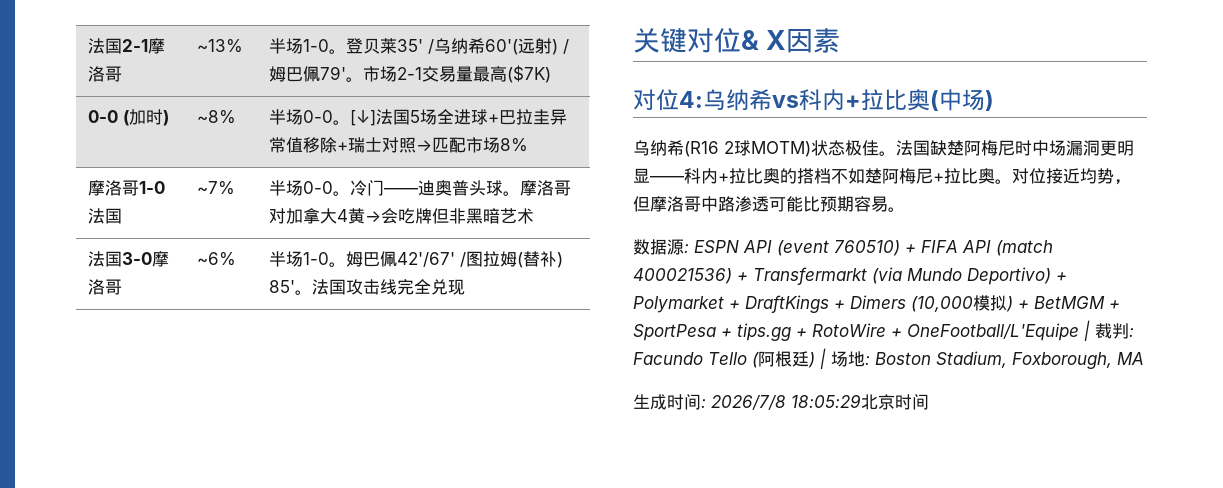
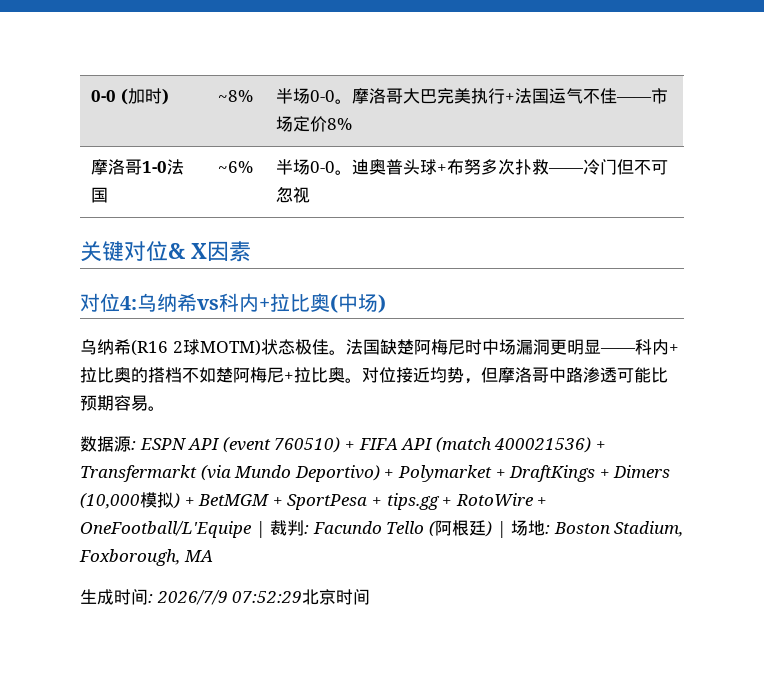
- 法国2-1摩洛哥 | ~13% | 半场1-0。登贝莱35' /乌纳希60'(远射) /姆巴佩79'。市场2-1交易量最高($7K)
- 0-0 (加时) | ~8% | 半场0-0。[↓]法国5场全进球+巴拉圭异常值移除+瑞士对照→匹配市场8%
+ 0-0 (加时) | ~8% | 半场0-0。摩洛哥大巴完美执行+法国运气不佳——市场定价8%
- 摩洛哥1-0法国 | ~7% | 半场0-0。冷门——迪奥普头球。摩洛哥对加拿大4黄→会吃牌但非黑暗艺术
- 法国3-0摩洛哥 | ~6% | 半场1-0。姆巴佩42'/67' /图拉姆(替补) 85'。法国攻击线完全兑现
+ 摩洛哥1-0法国 | ~6% | 半场0-0。迪奥普头球+布努多次扑救——冷门但不可忽视
- 生成时间: 2026/7/8 18:05:29北京时间
+ 生成时间: 2026/7/9 07:52:29北京时间

